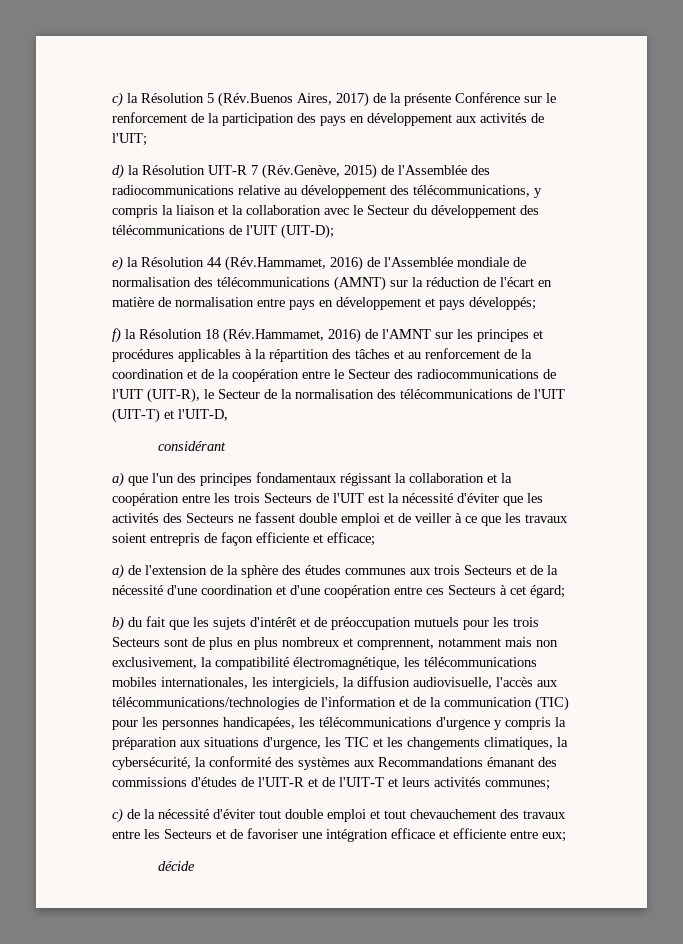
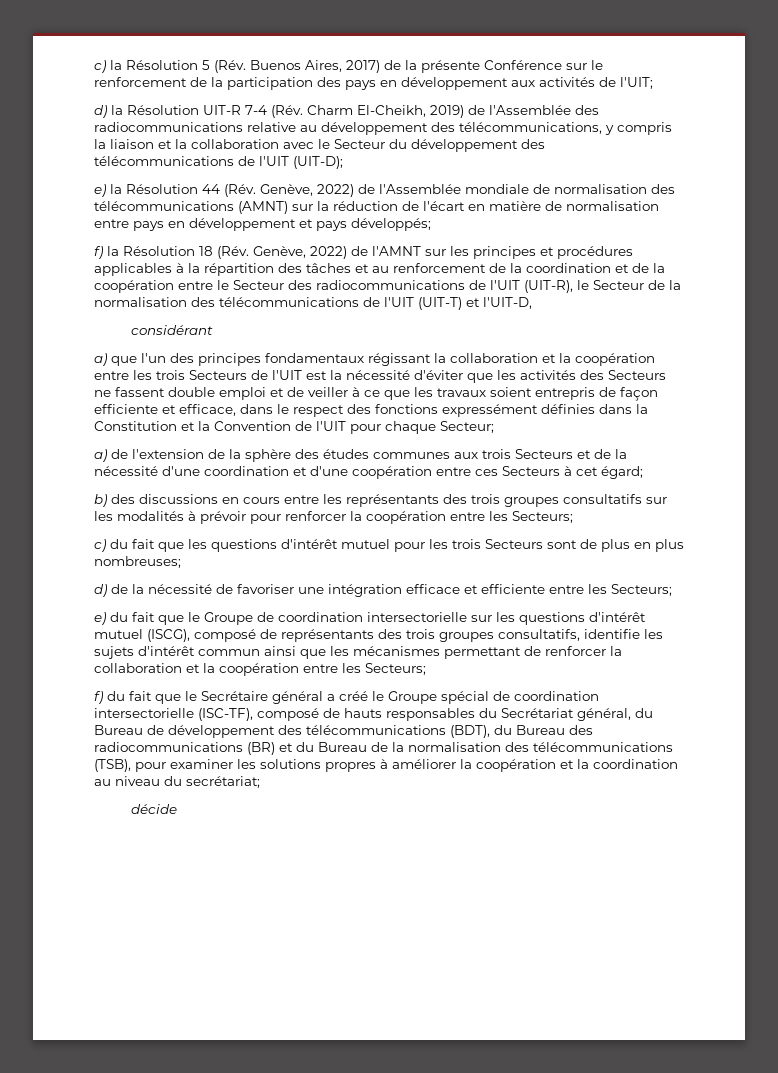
- c) la Résolution 5 (Rév.Buenos Aires, 2017) de la présente Conférence sur le renforcement de la participation des pays en développement aux activités de l'UIT;
+ c) la Résolution 5 (Rév. Buenos Aires, 2017) de la présente Conférence sur le renforcement de la participation des pays en développement aux activités de l'UIT;
- d) la Résolution UIT-R 7 (Rév.Genève, 2015) de l'Assemblée des radiocommunications relative au développement des télécommunications, y compris la liaison et la collaboration avec le Secteur du développement des télécommunications de l'UIT (UIT-D);
+ d) la Résolution UIT-R 7-4 (Rév. Charm El-Cheikh, 2019) de l'Assemblée des radiocommunications relative au développement des télécommunications, y compris la liaison et la collaboration avec le Secteur du développement des télécommunications de l'UIT (UIT-D);
- e) la Résolution 44 (Rév.Hammamet, 2016) de l'Assemblée mondiale de normalisation des télécommunications (AMNT) sur la réduction de l'écart en matière de normalisation entre pays en développement et pays développés;
+ e) la Résolution 44 (Rév. Genève, 2022) de l'Assemblée mondiale de normalisation des télécommunications (AMNT) sur la réduction de l'écart en matière de normalisation entre pays en développement et pays développés;
- f) la Résolution 18 (Rév.Hammamet, 2016) de l'AMNT sur les principes et procédures applicables à la répartition des tâches et au renforcement de la coordination et de la coopération entre le Secteur des radiocommunications de l'UIT (UIT-R), le Secteur de la normalisation des télécommunications de l'UIT (UIT-T) et l'UIT-D,
+ f) la Résolution 18 (Rév. Genève, 2022) de l'AMNT sur les principes et procédures applicables à la répartition des tâches et au renforcement de la coordination et de la coopération entre le Secteur des radiocommunications de l'UIT (UIT-R), le Secteur de la normalisation des télécommunications de l'UIT (UIT-T) et l'UIT-D,
- a) que l'un des principes fondamentaux régissant la collaboration et la coopération entre les trois Secteurs de l'UIT est la nécessité d'éviter que les activités des Secteurs ne fassent double emploi et de veiller à ce que les travaux soient entrepris de façon efficiente et efficace;
+ a) que l'un des principes fondamentaux régissant la collaboration et la coopération entre les trois Secteurs de l'UIT est la nécessité d'éviter que les activités des Secteurs ne fassent double emploi et de veiller à ce que les travaux soient entrepris de façon efficiente et efficace, dans le respect des fonctions expressément définies dans la Constitution et la Convention de l'UIT pour chaque Secteur;
- b) du fait que les sujets d'intérêt et de préoccupation mutuels pour les trois Secteurs sont de plus en plus nombreux et comprennent, notamment mais non exclusivement, la compatibilité électromagnétique, les télécommunications mobiles internationales, les intergiciels, la diffusion audiovisuelle, l'accès aux télécommunications/technologies de l'information et de la communication (TIC) pour les personnes handicapées, les télécommunications d'urgence y compris la préparation aux situations d'urgence, les TIC et les changements climatiques, la cybersécurité, la conformité des systèmes aux Recommandations émanant des commissions d'études de l'UIT-R et de l'UIT-T et leurs activités communes;
- c) de la nécessité d'éviter tout double emploi et tout chevauchement des travaux entre les Secteurs et de favoriser une intégration efficace et efficiente entre eux;
+ b) des discussions en cours entre les représentants des trois groupes consultatifs sur les modalités à prévoir pour renforcer la coopération entre les Secteurs;
+ c) du fait que les questions d'intérêt mutuel pour les trois Secteurs sont de plus en plus nombreuses;
+ d) de la nécessité de favoriser une intégration efficace et efficiente entre les Secteurs;
+ e) du fait que le Groupe de coordination intersectorielle sur les questions d'intérêt mutuel (ISCG), composé de représentants des trois groupes consultatifs, identifie les sujets d'intérêt commun ainsi que les mécanismes permettant de renforcer la collaboration et la coopération entre les Secteurs;
+ f) du fait que le Secrétaire général a créé le Groupe spécial de coordination intersectorielle (ISC-TF), composé de hauts responsables du Secrétariat général, du Bureau de développement des télécommunications (BDT), du Bureau des radiocommunications (BR) et du Bureau de la normalisation des télécommunications (TSB), pour examiner les solutions propres à améliorer la coopération et la coordination au niveau du secrétariat;

